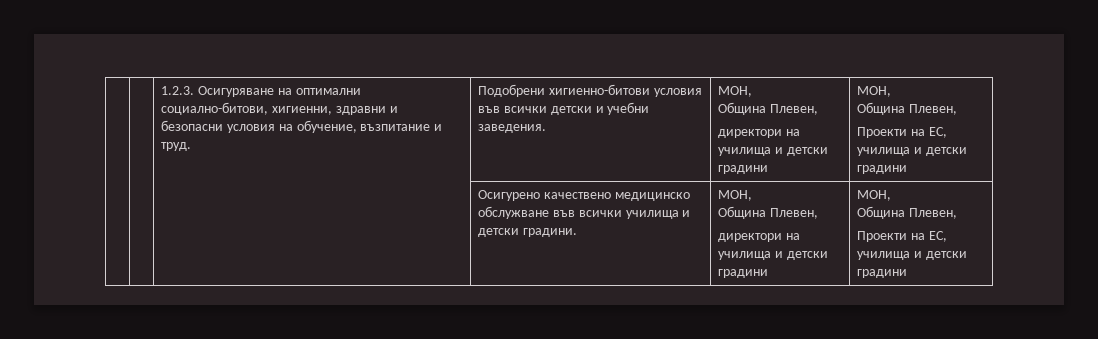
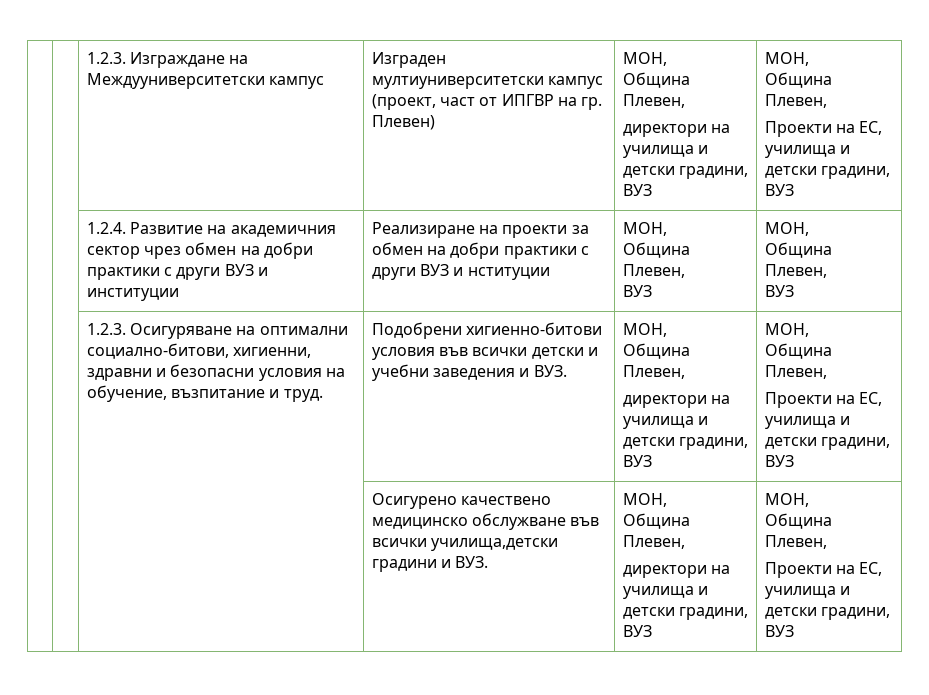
+ 1.2.3. Изграждане на Междууниверситетски кампус | Изграден мултиуниверситетски кампус (проект, част от ИПГВР на гр. Плевен) | МОН,
+ Община Плевен,
+ директори на училища и детски градини, ВУЗ | МОН,
+ Община Плевен,
+ Проекти на ЕС, училища и детски градини, ВУЗ
+ | | 1.2.4. Развитие на академичния сектор чрез обмен на добри практики с други ВУЗ и институции | Реализиране на проекти за обмен на добри практики с други ВУЗ и нституции | МОН,
+ Община Плевен,
+ ВУЗ | МОН,
+ Община Плевен,
+ ВУЗ
- Подобрени хигиенно-битови условия във всички детски и учебни заведения. | МОН,
+ Подобрени хигиенно-битови условия във всички детски и учебни заведения и ВУЗ. | МОН,
  Община Плевен,
- директори на училища и детски градини | МОН,
+ директори на училища и детски градини, ВУЗ | МОН,
  Община Плевен,
- Проекти на ЕС, училища и детски градини
+ Проекти на ЕС, училища и детски градини, ВУЗ
- | | | Осигурено качествено медицинско обслужване във всички училища и детски градини. | МОН,
+ | | | Осигурено качествено медицинско обслужване във всички училища,детски градини и ВУЗ. | МОН,
  Община Плевен,
- директори на училища и детски градини | МОН,
+ директори на училища и детски градини, ВУЗ | МОН,
  Община Плевен,
- Проекти на ЕС, училища и детски градини
+ Проекти на ЕС, училища и детски градини, ВУЗ

